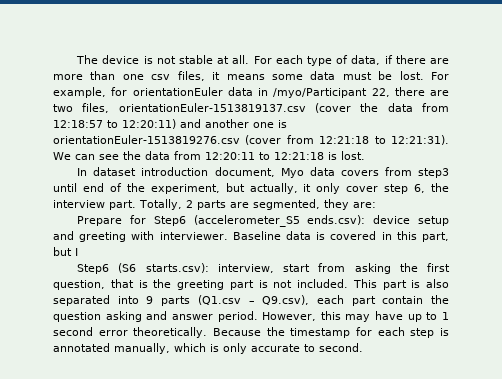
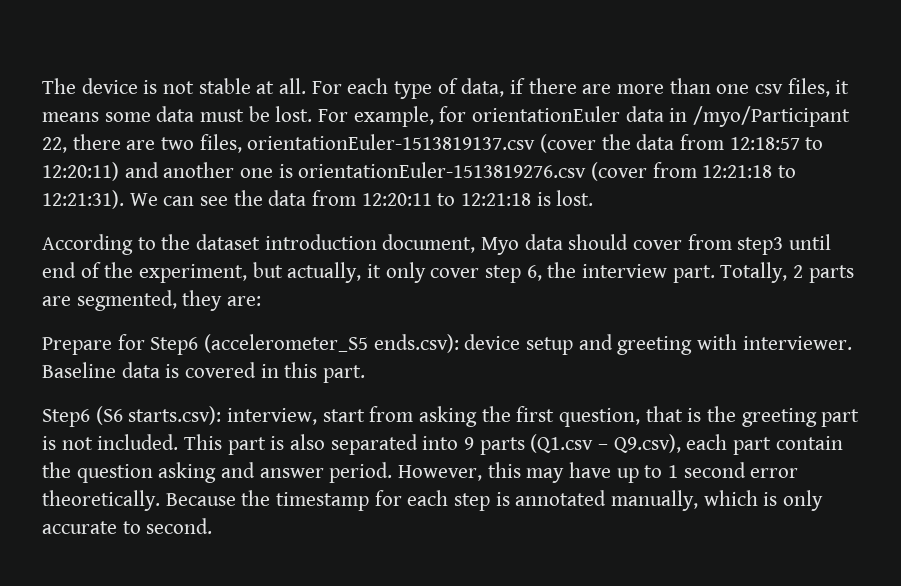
- In dataset introduction document, Myo data covers from step3 until end of the experiment, but actually, it only cover step 6, the interview part.
+ According to the dataset introduction document, Myo data should cover from step3 until end of the experiment, but actually, it only cover step 6, the interview part.
- Baseline data is covered in this part, but I
+ Baseline data is covered in this part.

